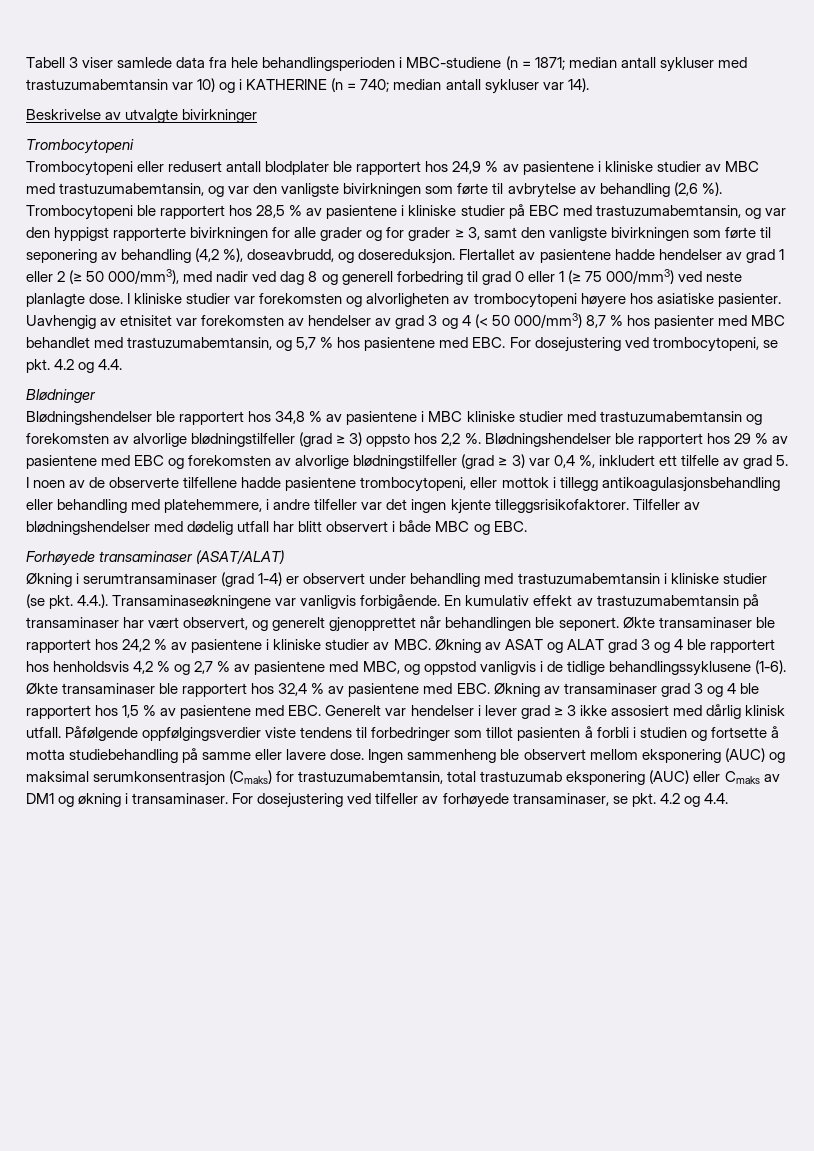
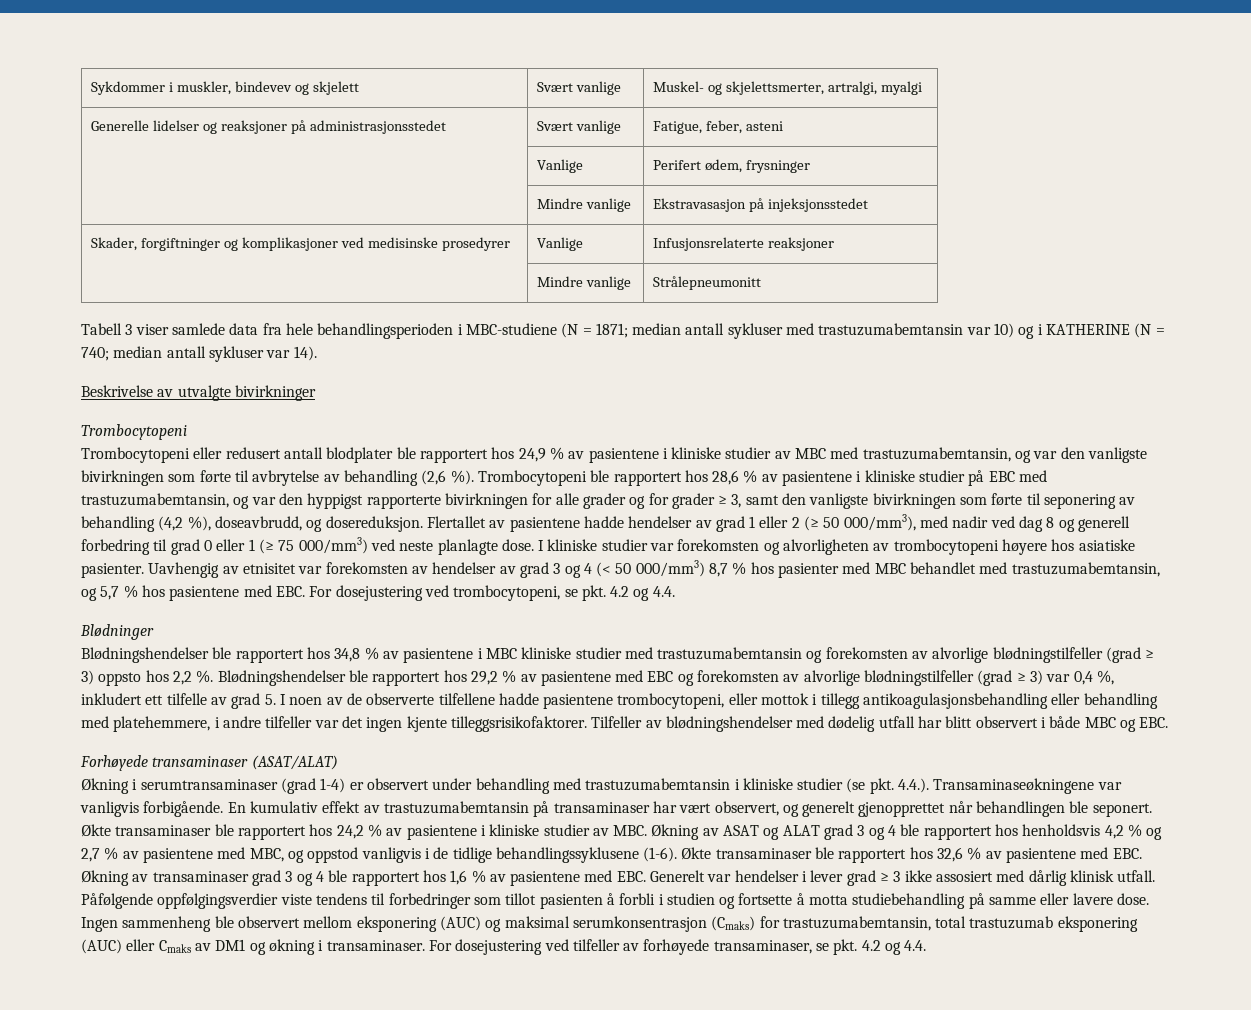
+ Sykdommer i muskler, bindevev og skjelett | Svært vanlige | Muskel- og skjelettsmerter, artralgi, myalgi
+ Generelle lidelser og reaksjoner på administrasjonsstedet | Svært vanlige | Fatigue, feber, asteni
+ | Vanlige | Perifert ødem, frysninger
+ | Mindre vanlige | Ekstravasasjon på injeksjonsstedet
+ Skader, forgiftninger og komplikasjoner ved medisinske prosedyrer | Vanlige | Infusjonsrelaterte reaksjoner
+ | Mindre vanlige | Strålepneumonitt
- Tabell 3 viser samlede data fra hele behandlingsperioden i MBC-studiene (n = 1871; median antall sykluser med trastuzumabemtansin var 10) og i KATHERINE (n = 740; median antall sykluser var 14).
+ Tabell 3 viser samlede data fra hele behandlingsperioden i MBC-studiene (N = 1871; median antall sykluser med trastuzumabemtansin var 10) og i KATHERINE (N = 740; median antall sykluser var 14).
- Trombocytopeni ble rapportert hos 28,5 % av pasientene i kliniske studier på EBC med trastuzumabemtansin, og var den hyppigst rapporterte bivirkningen for alle grader og for grader ≥ 3, samt den vanligste bivirkningen som førte til seponering av behandling (4,2 %), doseavbrudd, og dosereduksjon.
+ Trombocytopeni ble rapportert hos 28,6 % av pasientene i kliniske studier på EBC med trastuzumabemtansin, og var den hyppigst rapporterte bivirkningen for alle grader og for grader ≥ 3, samt den vanligste bivirkningen som førte til seponering av behandling (4,2 %), doseavbrudd, og dosereduksjon.
- Blødningshendelser ble rapportert hos 29 % av pasientene med EBC og forekomsten av alvorlige blødningstilfeller (grad ≥ 3) var 0,4 %, inkludert ett tilfelle av grad 5. I noen av de observerte tilfellene hadde pasientene trombocytopeni, eller mottok i tillegg antikoagulasjonsbehandling eller behandling med platehemmere, i andre tilfeller var det ingen kjente tilleggsrisikofaktorer.
+ Blødningshendelser ble rapportert hos 29,2 % av pasientene med EBC og forekomsten av alvorlige blødningstilfeller (grad ≥ 3) var 0,4 %, inkludert ett tilfelle av grad 5. I noen av de observerte tilfellene hadde pasientene trombocytopeni, eller mottok i tillegg antikoagulasjonsbehandling eller behandling med platehemmere, i andre tilfeller var det ingen kjente tilleggsrisikofaktorer.
- Økte transaminaser ble rapportert hos 32,4 % av pasientene med EBC. Økning av transaminaser grad 3 og 4 ble rapportert hos 1,5 % av pasientene med EBC. Generelt var hendelser i lever grad ≥ 3 ikke assosiert med dårlig klinisk utfall.
+ Økte transaminaser ble rapportert hos 32,6 % av pasientene med EBC. Økning av transaminaser grad 3 og 4 ble rapportert hos 1,6 % av pasientene med EBC. Generelt var hendelser i lever grad ≥ 3 ikke assosiert med dårlig klinisk utfall.

